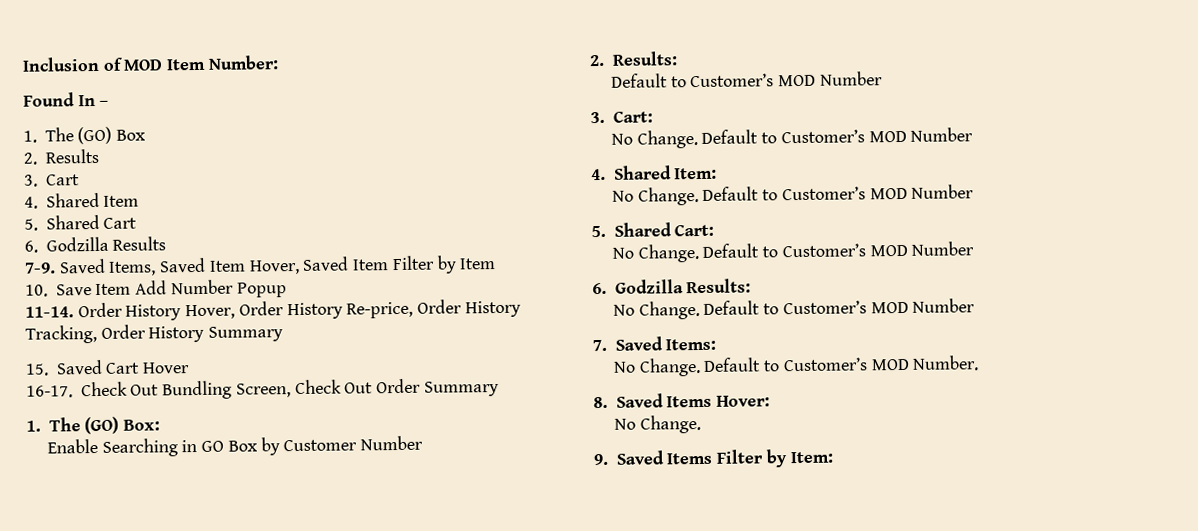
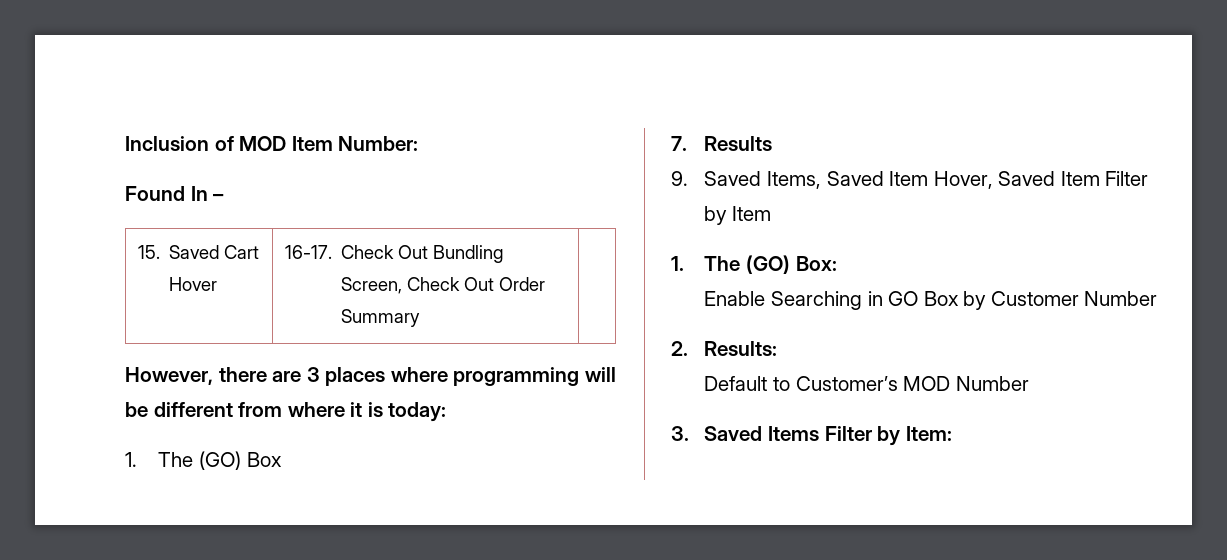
+ 15. Saved Cart Hover | 16-17. Check Out Bundling Screen, Check Out Order Summary |
+ However, there are 3 places where programming will be different from where it is today:
- 2. Results
- 3. Cart
- 4. Shared Item
- 5. Shared Cart
- 6. Godzilla Results
- 7-9. Saved Items, Saved Item Hover, Saved Item Filter by Item
+ 7. Results
+ 9. Saved Items, Saved Item Hover, Saved Item Filter by Item
- 10. Save Item Add Number Popup
- 11-14. Order History Hover, Order History Re-price, Order History Tracking, Order History Summary
- 15. Saved Cart Hover
- 16-17. Check Out Bundling Screen, Check Out Order Summary
- 3. Cart:
- No Change. Default to Customer’s MOD Number
- 4. Shared Item:
- No Change. Default to Customer’s MOD Number
- 5. Shared Cart:
- No Change. Default to Customer’s MOD Number
- 6. Godzilla Results:
- No Change. Default to Customer’s MOD Number
- 7. Saved Items:
- No Change. Default to Customer’s MOD Number.
- 8. Saved Items Hover:
- No Change.
- 9. Saved Items Filter by Item:
+ 3. Saved Items Filter by Item:

